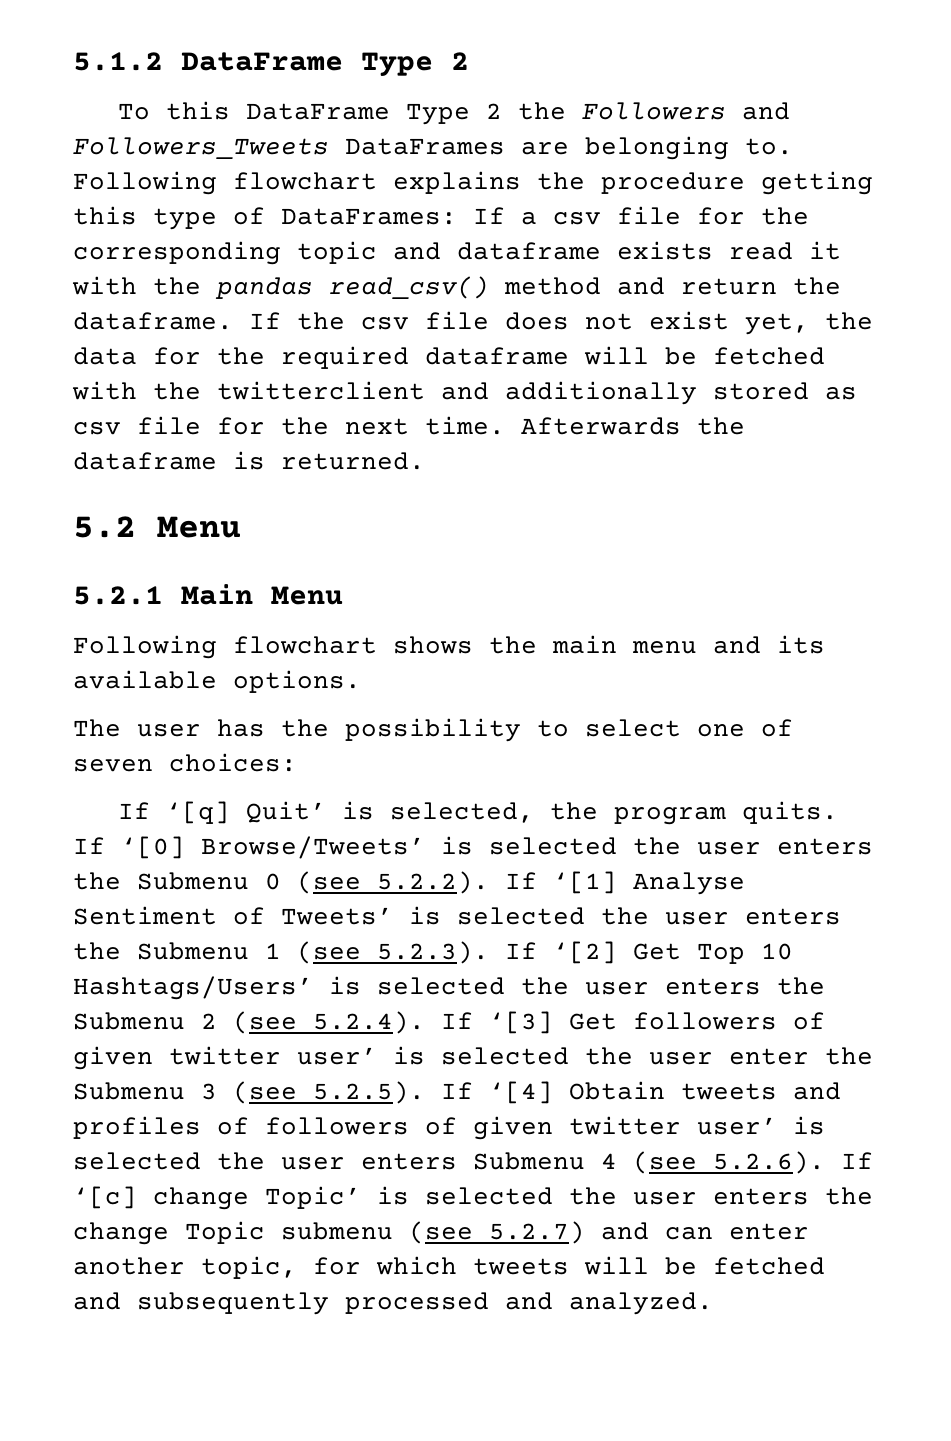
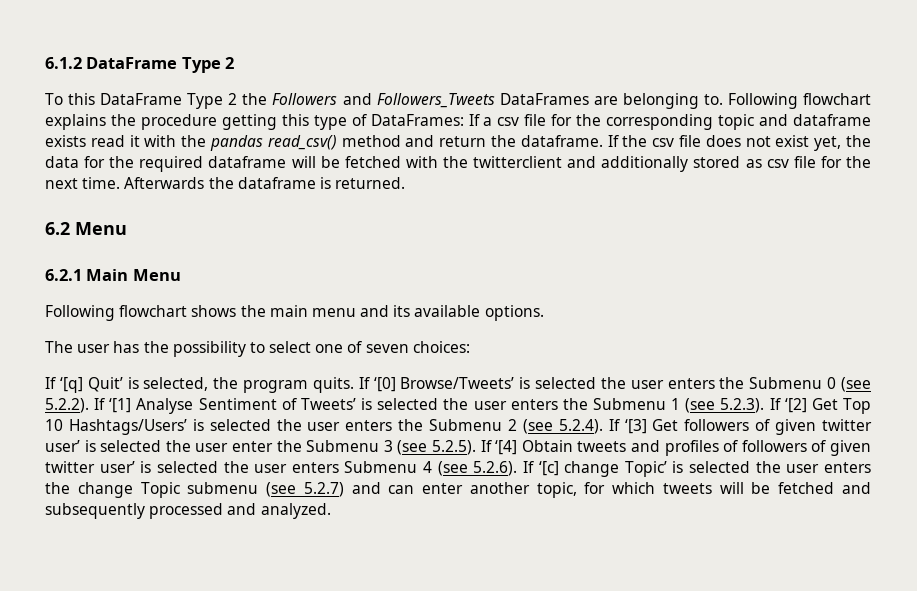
- 5.1.2 DataFrame Type 2
+ 6.1.2 DataFrame Type 2
- 5.2 Menu
- 5.2.1 Main Menu
+ 6.2 Menu
+ 6.2.1 Main Menu

